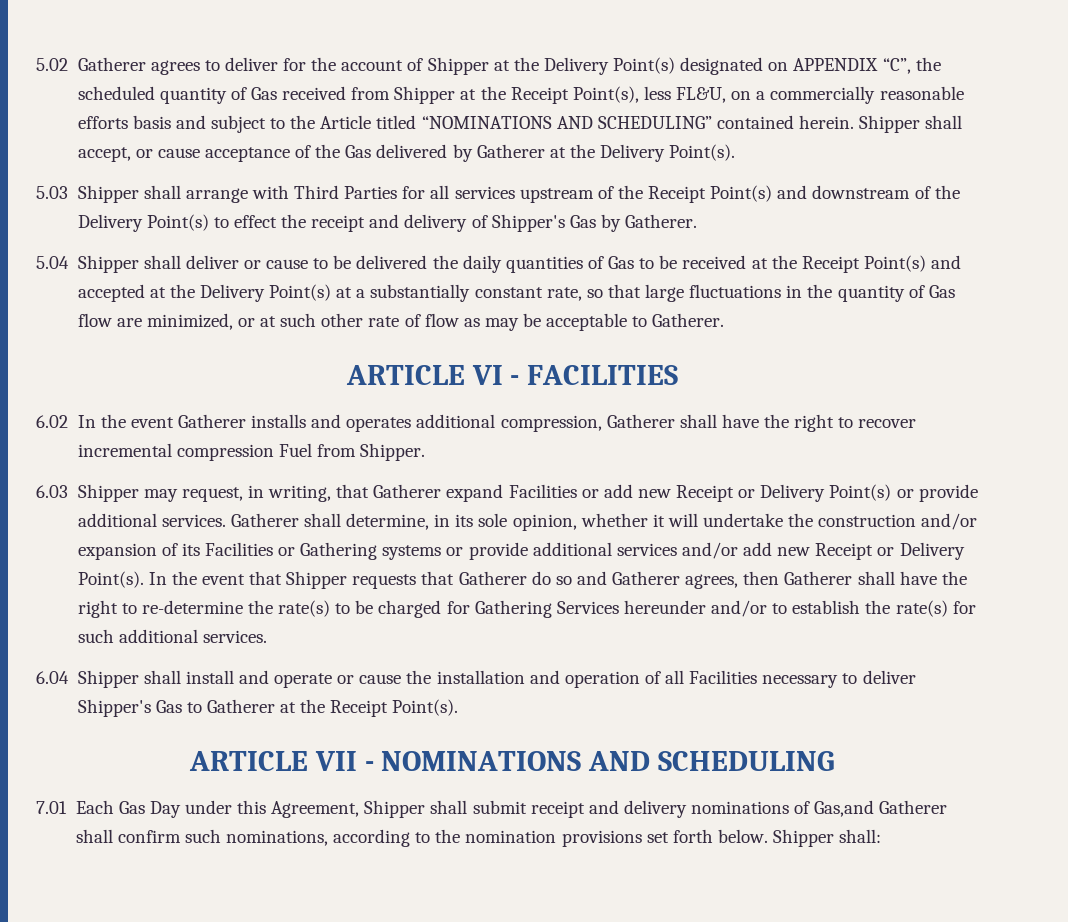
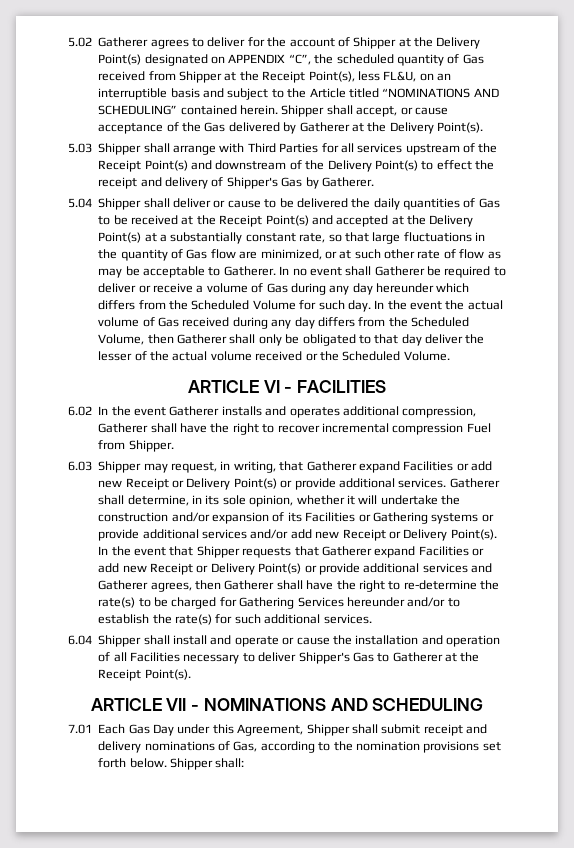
- 5.02 Gatherer agrees to deliver for the account of Shipper at the Delivery Point(s) designated on APPENDIX “C”, the scheduled quantity of Gas received from Shipper at the Receipt Point(s), less FL&U, on a commercially reasonable efforts basis and subject to the Article titled “NOMINATIONS AND SCHEDULING” contained herein.
+ 5.02 Gatherer agrees to deliver for the account of Shipper at the Delivery Point(s) designated on APPENDIX “C”, the scheduled quantity of Gas received from Shipper at the Receipt Point(s), less FL&U, on an interruptible basis and subject to the Article titled “NOMINATIONS AND SCHEDULING” contained herein.
+ In no event shall Gatherer be required to deliver or receive a volume of Gas during any day hereunder which differs from the Scheduled Volume for such day. In the event the actual volume of Gas received during any day differs from the Scheduled Volume, then Gatherer shall only be obligated to that day deliver the lesser of the actual volume received or the Scheduled Volume.
- In the event that Shipper requests that Gatherer do so and Gatherer agrees, then Gatherer shall have the right to re-determine the rate(s) to be charged for Gathering Services hereunder and/or to establish the rate(s) for such additional services.
+ In the event that Shipper requests that Gatherer expand Facilities or add new Receipt or Delivery Point(s) or provide additional services and Gatherer agrees, then Gatherer shall have the right to re-determine the rate(s) to be charged for Gathering Services hereunder and/or to establish the rate(s) for such additional services.
- 7.01 Each Gas Day under this Agreement, Shipper shall submit receipt and delivery nominations of Gas,and Gatherer shall confirm such nominations, according to the nomination provisions set forth below.
+ 7.01 Each Gas Day under this Agreement, Shipper shall submit receipt and delivery nominations of Gas, according to the nomination provisions set forth below.

